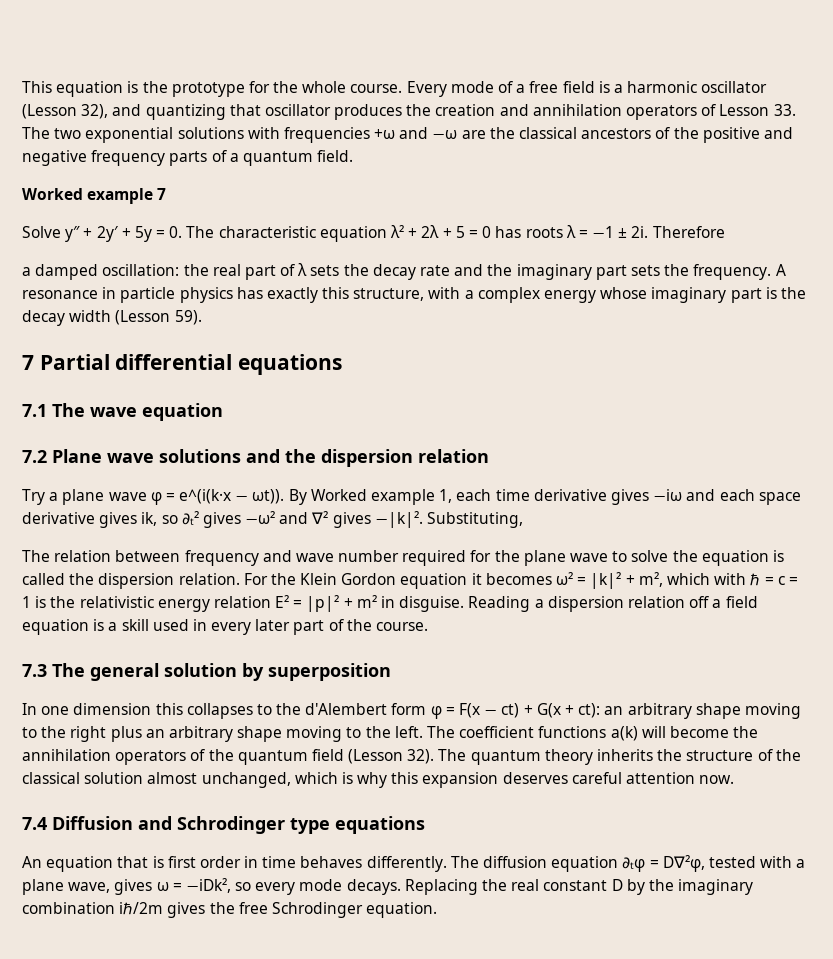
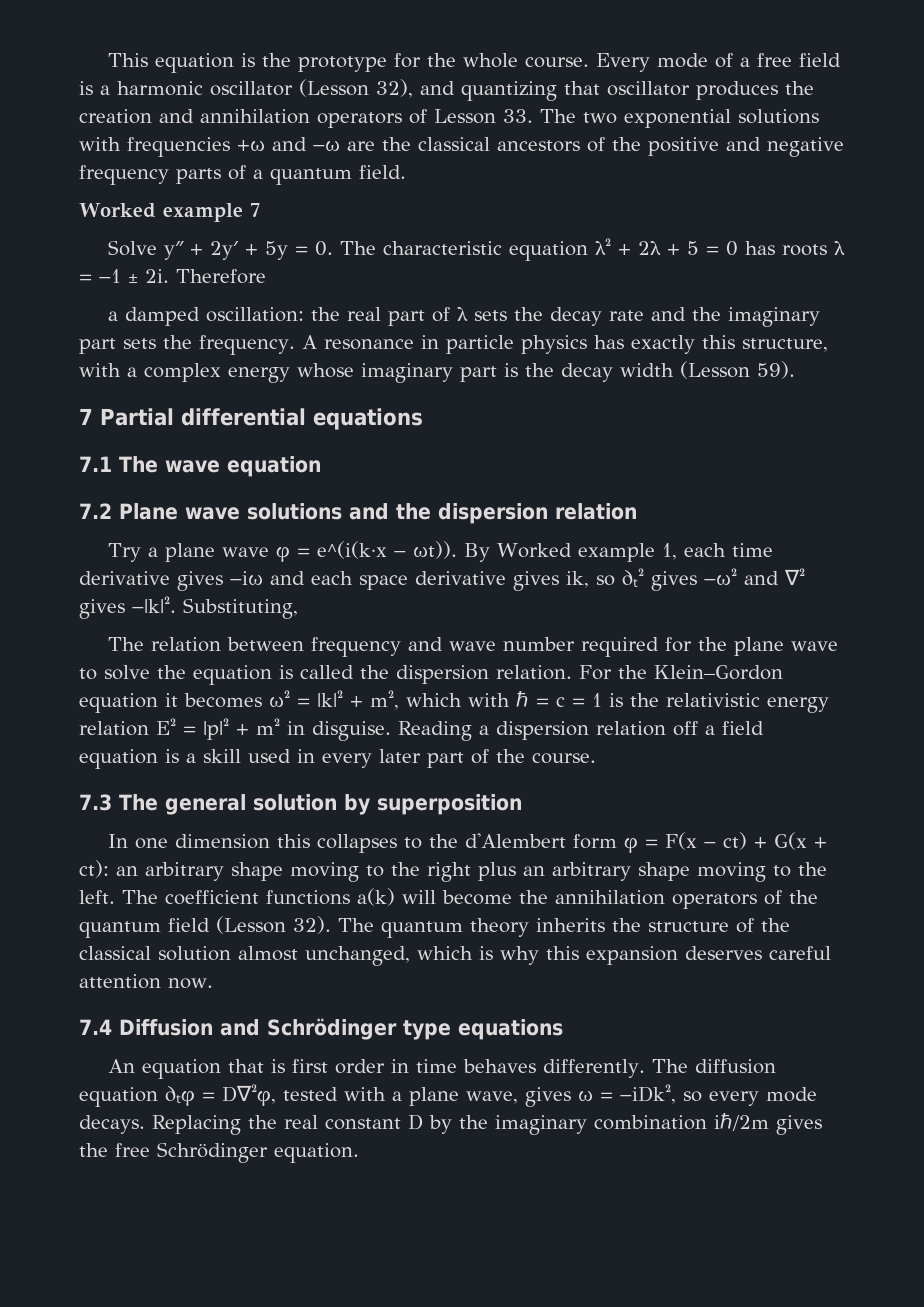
- For the Klein Gordon equation it becomes ω² = |k|² + m², which with ℏ = c = 1 is the relativistic energy relation E² = |p|² + m² in disguise.
+ For the Klein–Gordon equation it becomes ω² = |k|² + m², which with ℏ = c = 1 is the relativistic energy relation E² = |p|² + m² in disguise.
- 7.4 Diffusion and Schrodinger type equations
+ 7.4 Diffusion and Schrödinger type equations
- Replacing the real constant D by the imaginary combination iℏ/2m gives the free Schrodinger equation.
+ Replacing the real constant D by the imaginary combination iℏ/2m gives the free Schrödinger equation.

